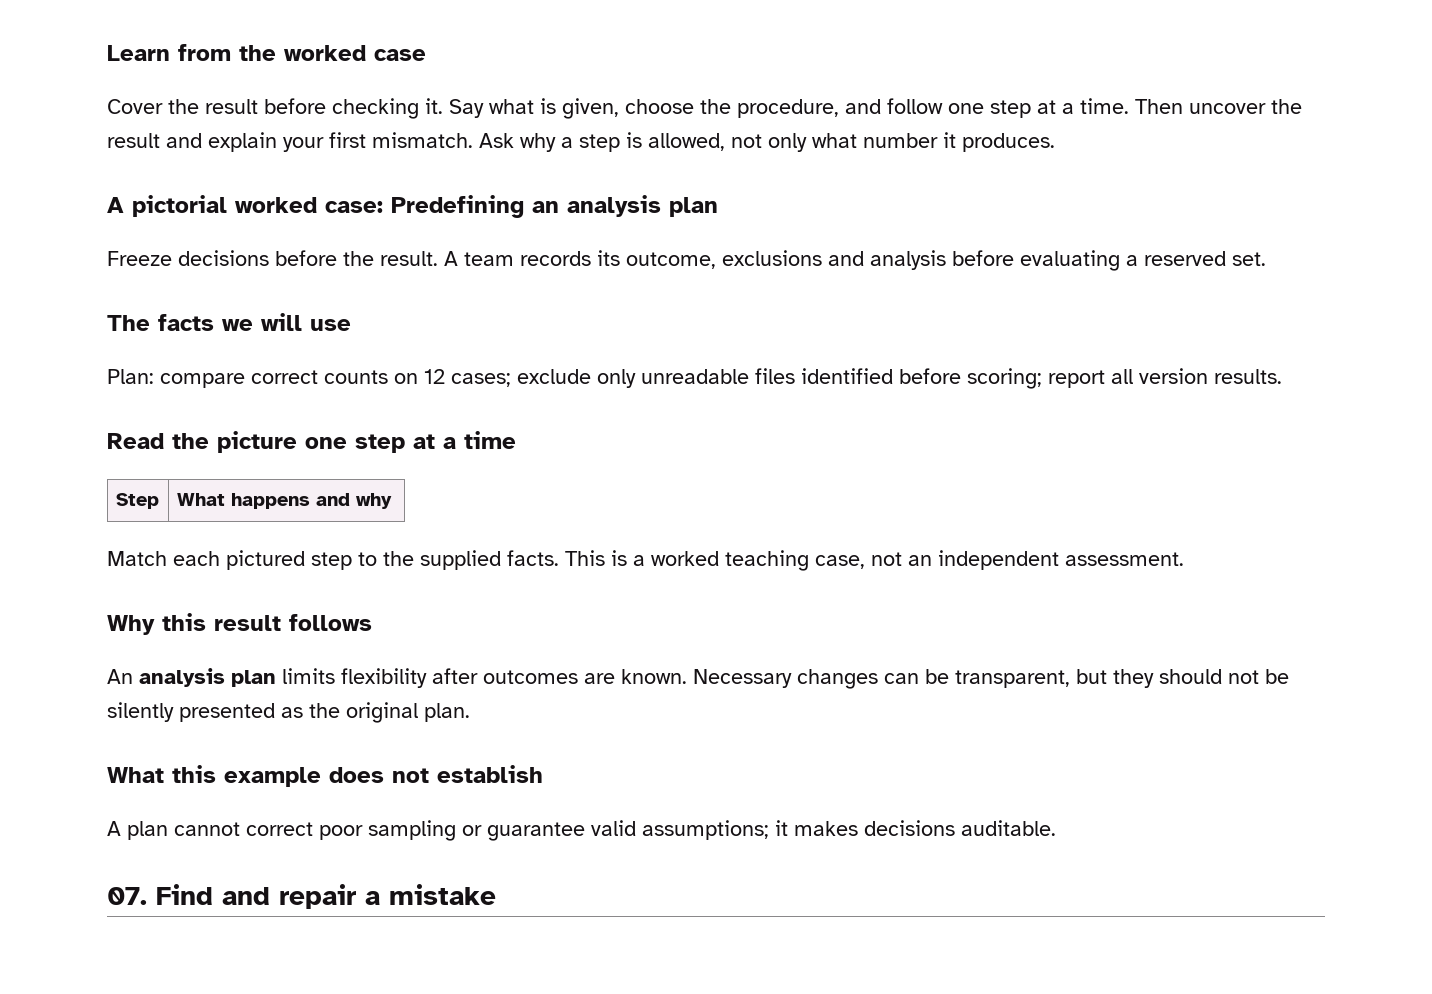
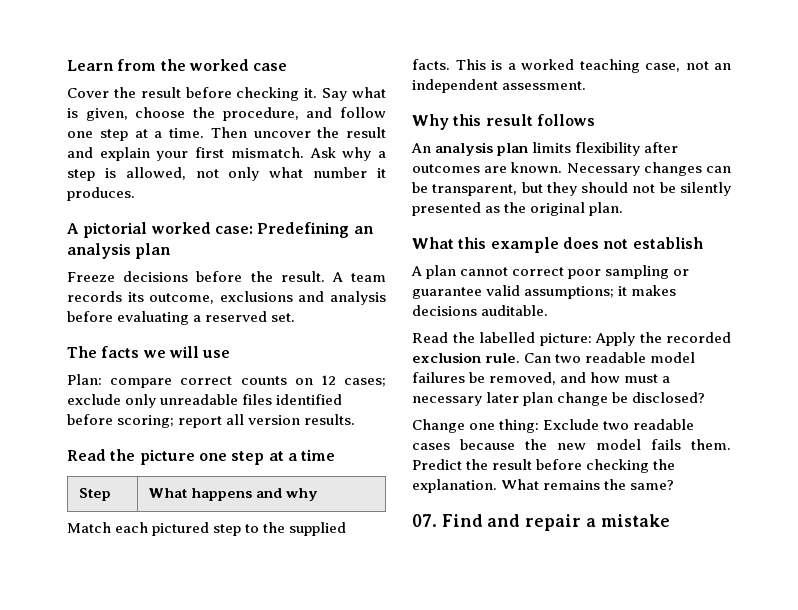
+ Read the labelled picture: Apply the recorded exclusion rule. Can two readable model failures be removed, and how must a necessary later plan change be disclosed?
+ Change one thing: Exclude two readable cases because the new model fails them. Predict the result before checking the explanation. What remains the same?

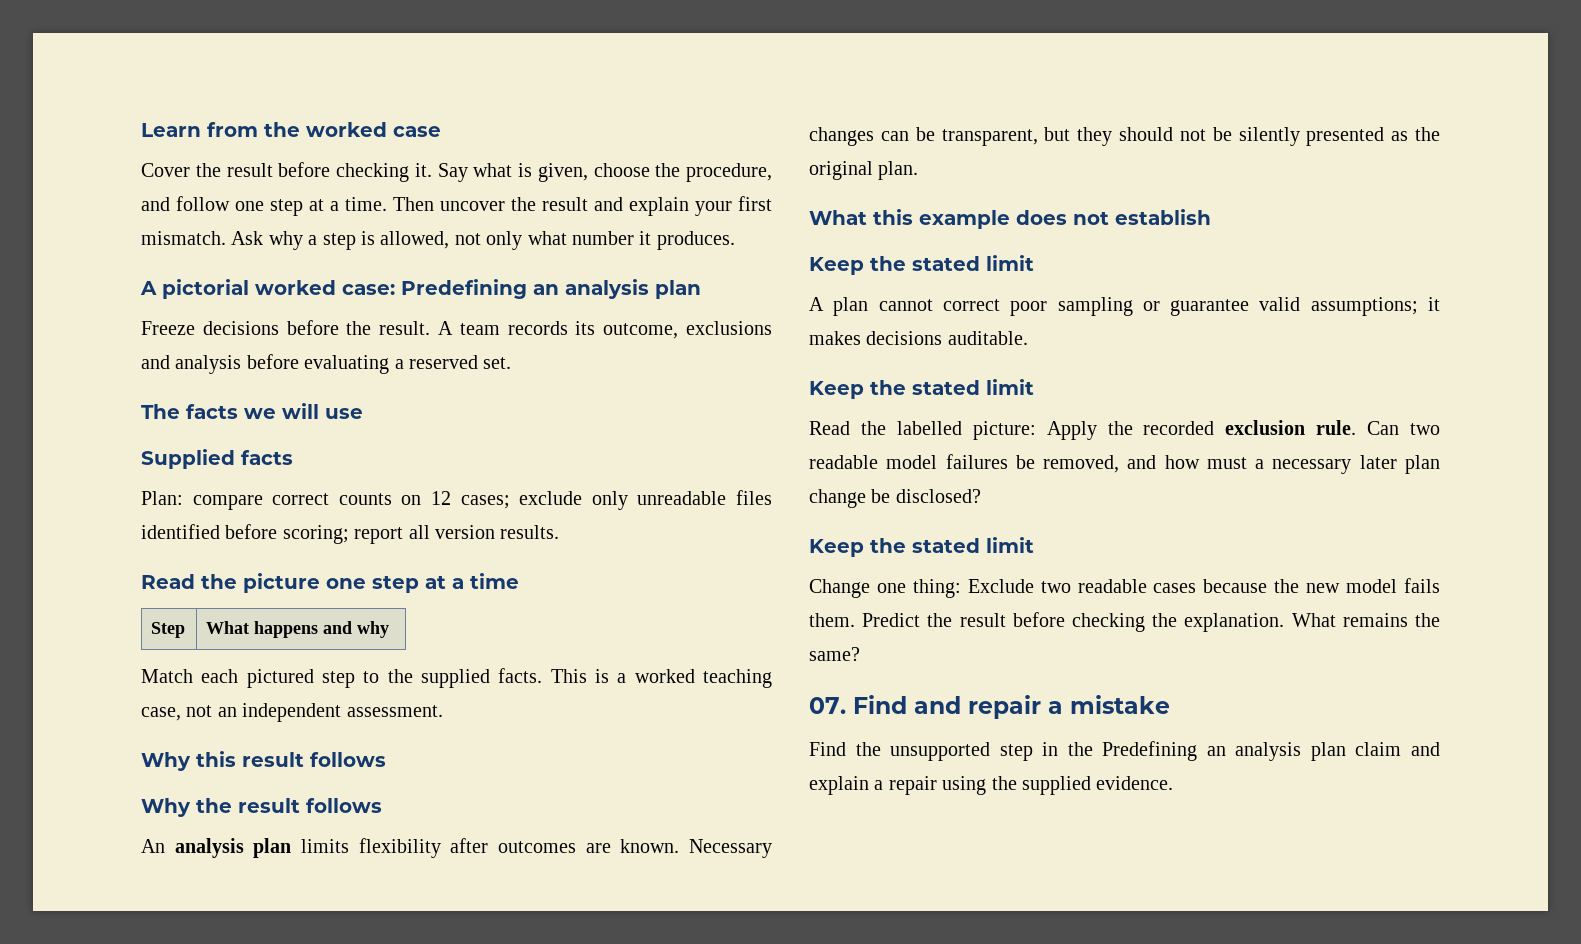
+ Supplied facts
+ Why the result follows
  What this example does not establish
+ Keep the stated limit
  A plan cannot correct poor sampling or guarantee valid assumptions; it makes decisions auditable.
+ Keep the stated limit
  Can two readable model failures be removed, and how must a necessary later plan change be disclosed?
+ Keep the stated limit
+ Find the unsupported step in the Predefining an analysis plan claim and explain a repair using the supplied evidence.

